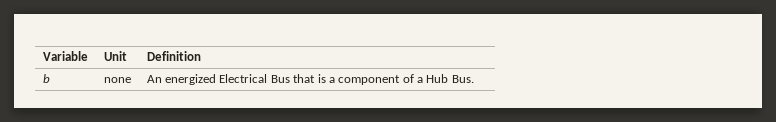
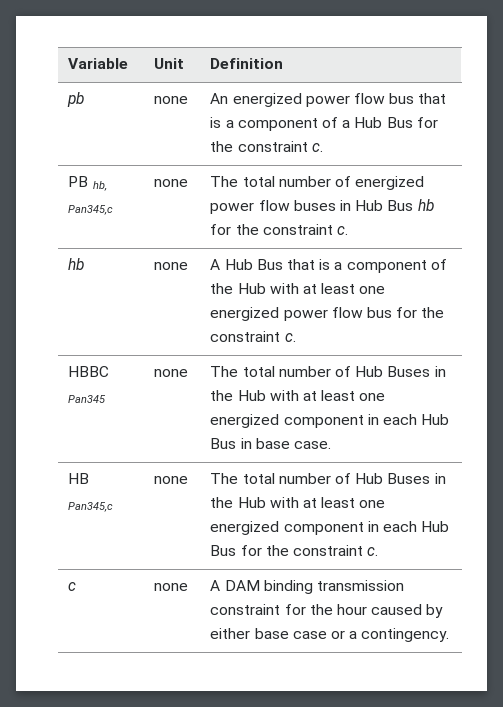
- b | none | An energized Electrical Bus that is a component of a Hub Bus.
+ pb | none | An energized power flow bus that is a component of a Hub Bus for the constraint c.
+ PB hb, Pan345,c | none | The total number of energized power flow buses in Hub Bus hb for the constraint c.
+ hb | none | A Hub Bus that is a component of the Hub with at least one energized power flow bus for the constraint c.
+ HBBC Pan345 | none | The total number of Hub Buses in the Hub with at least one energized component in each Hub Bus in base case.
+ HB Pan345,c | none | The total number of Hub Buses in the Hub with at least one energized component in each Hub Bus for the constraint c.
+ c | none | A DAM binding transmission constraint for the hour caused by either base case or a contingency.

